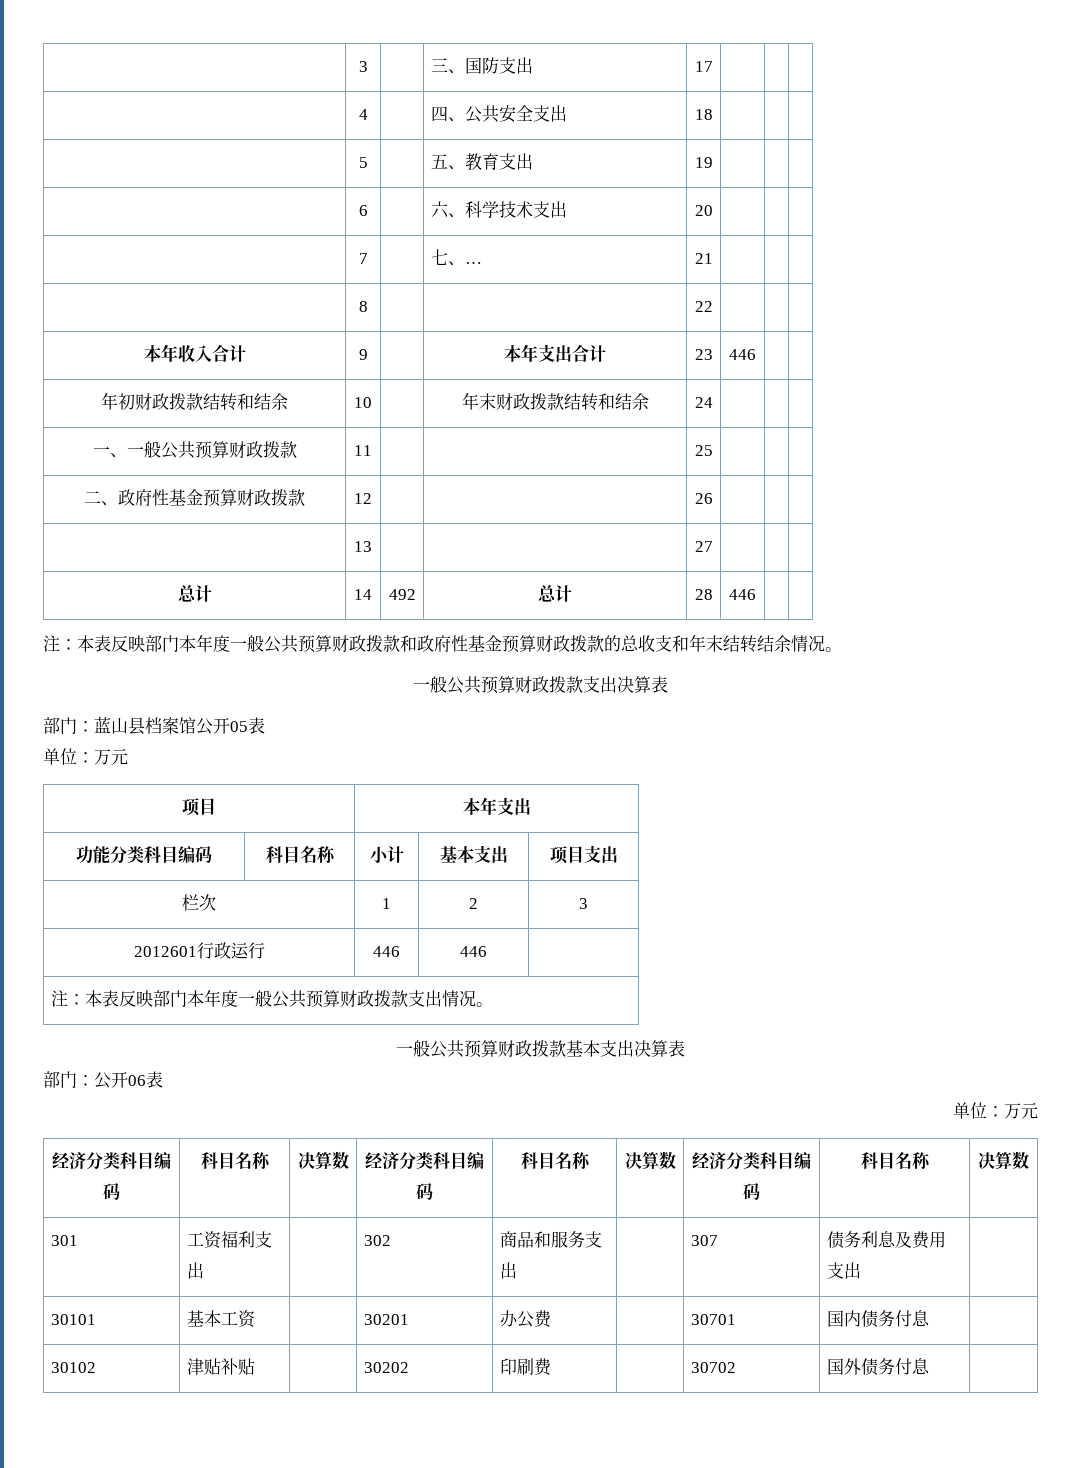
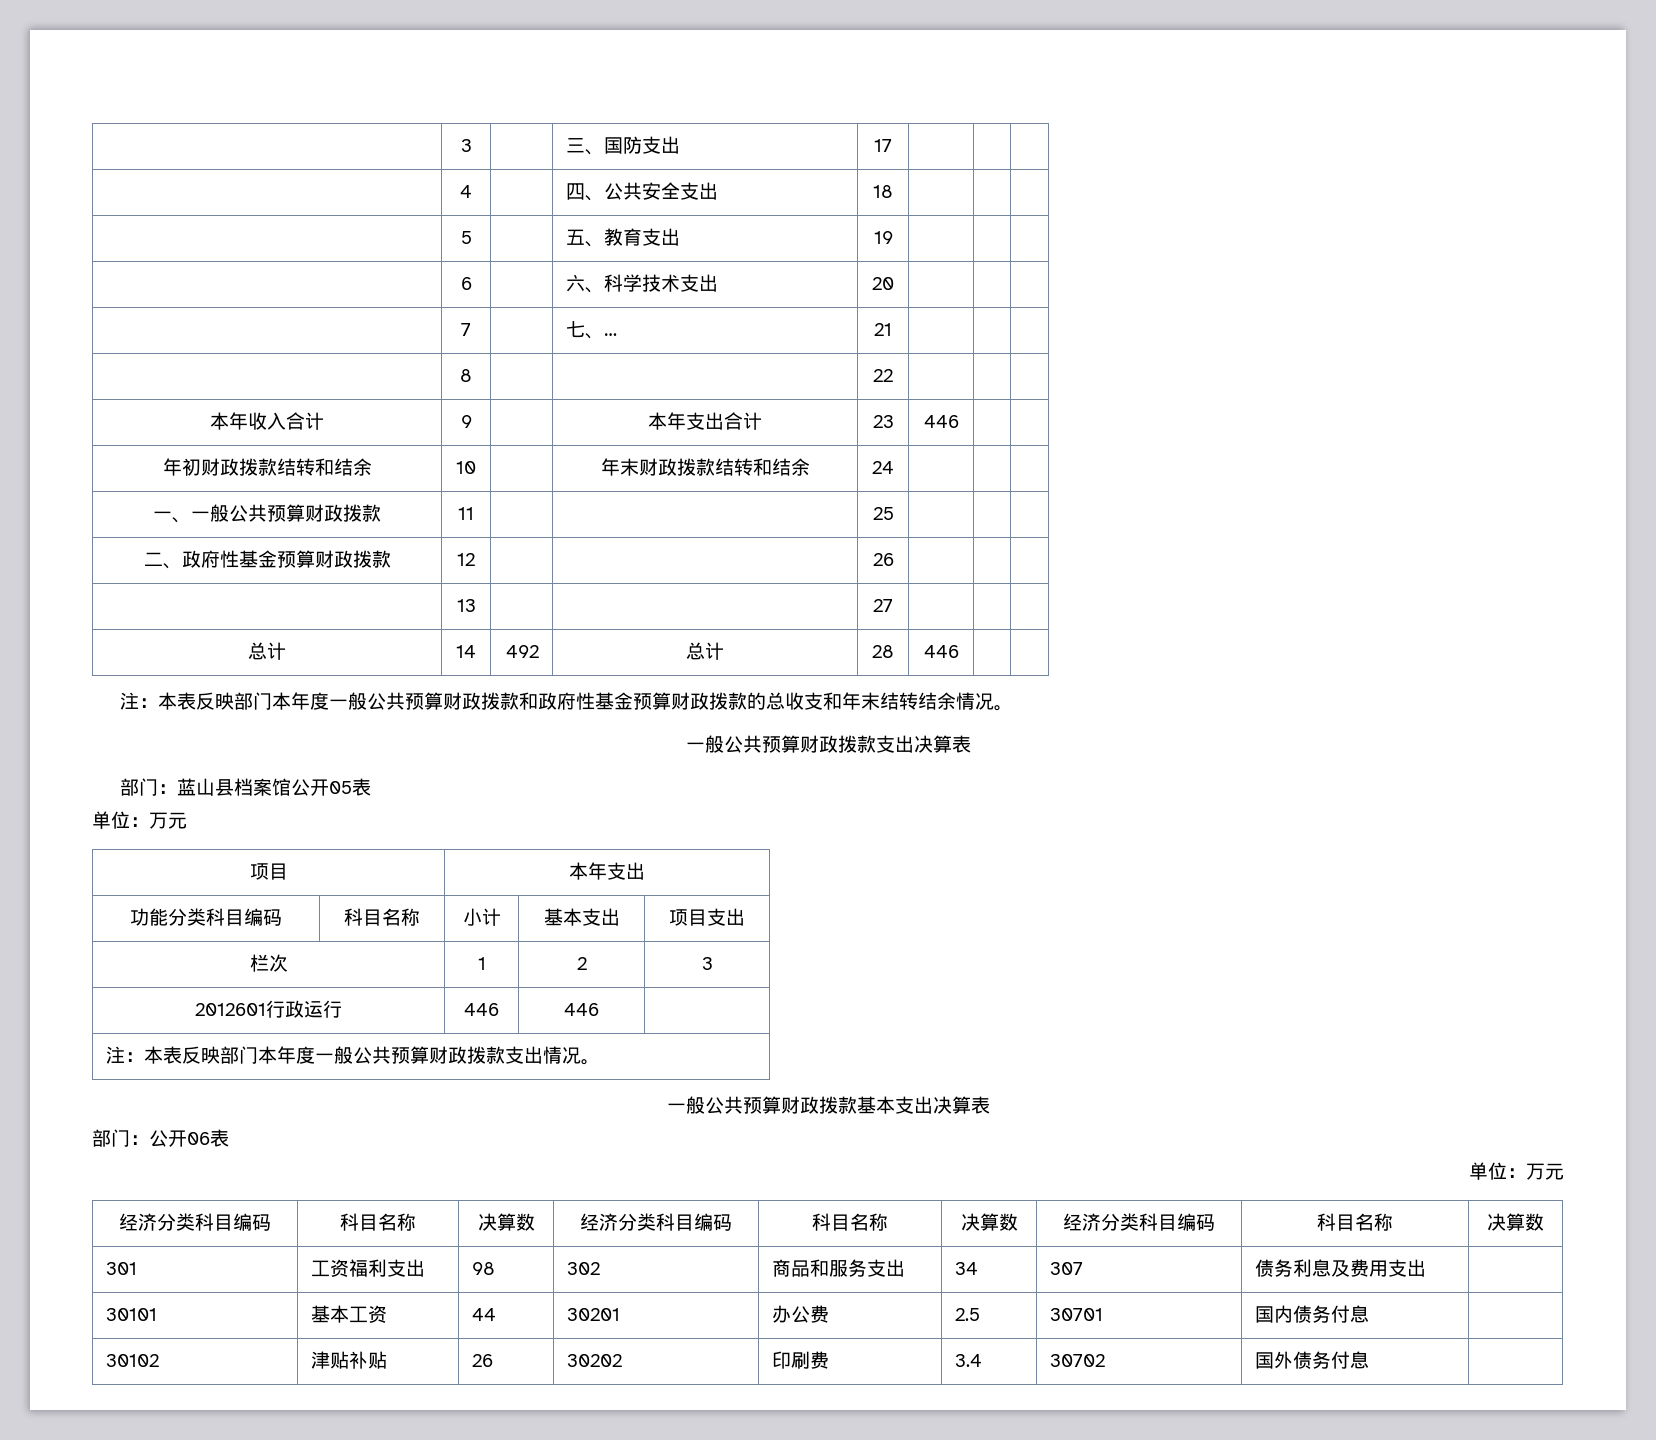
- 301 | 工资福利支出 | | 302 | 商品和服务支出 | | 307 | 债务利息及费用支出 |
+ 301 | 工资福利支出 | 98 | 302 | 商品和服务支出 | 34 | 307 | 债务利息及费用支出 |
- 30101 | 基本工资 | | 30201 | 办公费 | | 30701 | 国内债务付息 |
+ 30101 | 基本工资 | 44 | 30201 | 办公费 | 2.5 | 30701 | 国内债务付息 |
- 30102 | 津贴补贴 | | 30202 | 印刷费 | | 30702 | 国外债务付息 |
+ 30102 | 津贴补贴 | 26 | 30202 | 印刷费 | 3.4 | 30702 | 国外债务付息 |

